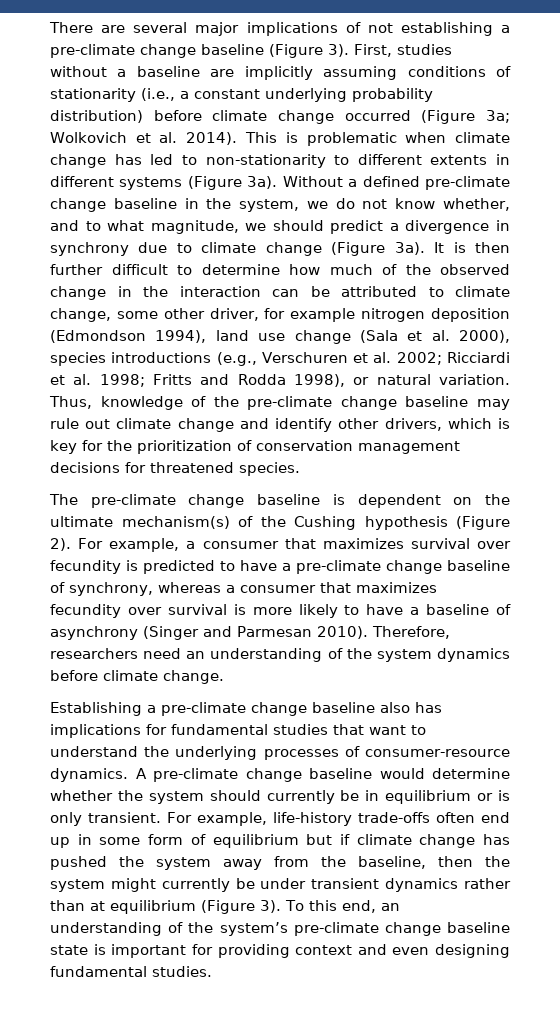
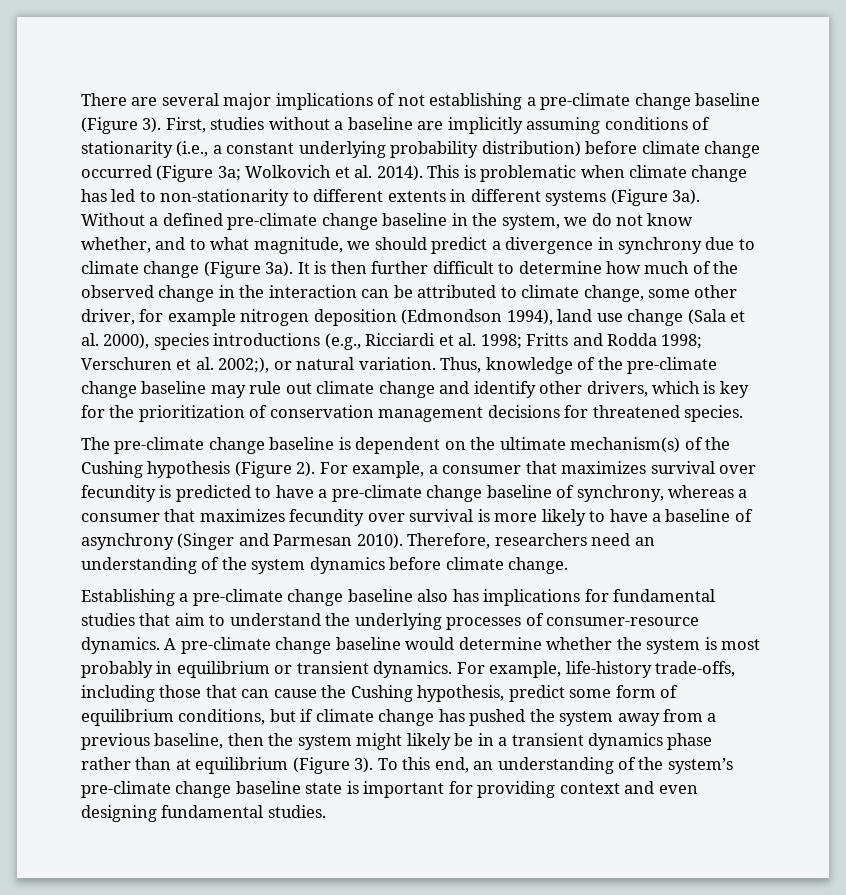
- It is then further difficult to determine how much of the observed change in the interaction can be attributed to climate change, some other driver, for example nitrogen deposition (Edmondson 1994), land use change (Sala et al. 2000), species introductions (e.g., Verschuren et al. 2002; Ricciardi et al. 1998; Fritts and Rodda 1998), or natural variation.
+ It is then further difficult to determine how much of the observed change in the interaction can be attributed to climate change, some other driver, for example nitrogen deposition (Edmondson 1994), land use change (Sala et al. 2000), species introductions (e.g., Ricciardi et al. 1998; Fritts and Rodda 1998; Verschuren et al. 2002;), or natural variation.
- Establishing a pre-climate change baseline also has implications for fundamental studies that want to understand the underlying processes of consumer-resource dynamics.
+ Establishing a pre-climate change baseline also has implications for fundamental studies that aim to understand the underlying processes of consumer-resource dynamics.
- A pre-climate change baseline would determine whether the system should currently be in equilibrium or is only transient. For example, life-history trade-offs often end up in some form of equilibrium but if climate change has pushed the system away from the baseline, then the system might currently be under transient dynamics rather than at equilibrium (Figure 3).
+ A pre-climate change baseline would determine whether the system is most probably in equilibrium or transient dynamics. For example, life-history trade-offs, including those that can cause the Cushing hypothesis, predict some form of equilibrium conditions, but if climate change has pushed the system away from a previous baseline, then the system might likely be in a transient dynamics phase rather than at equilibrium (Figure 3).

